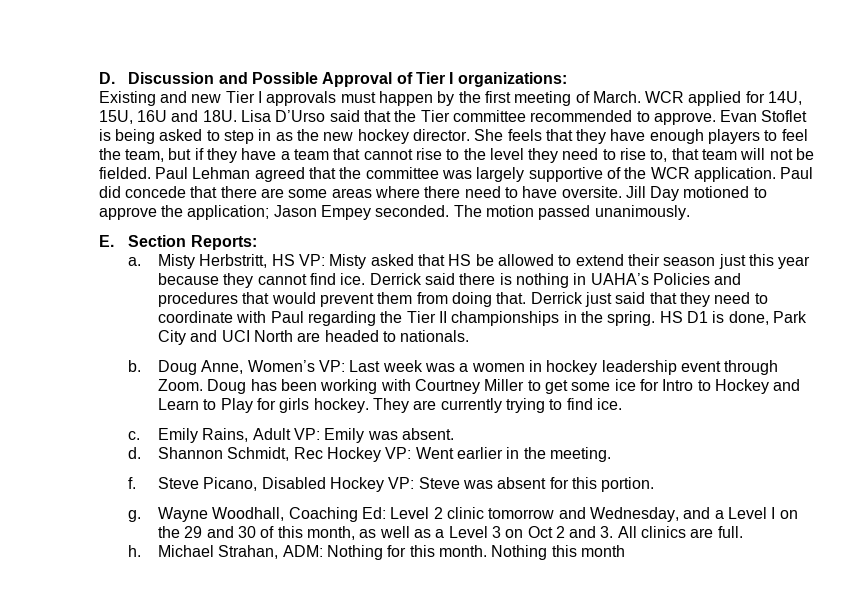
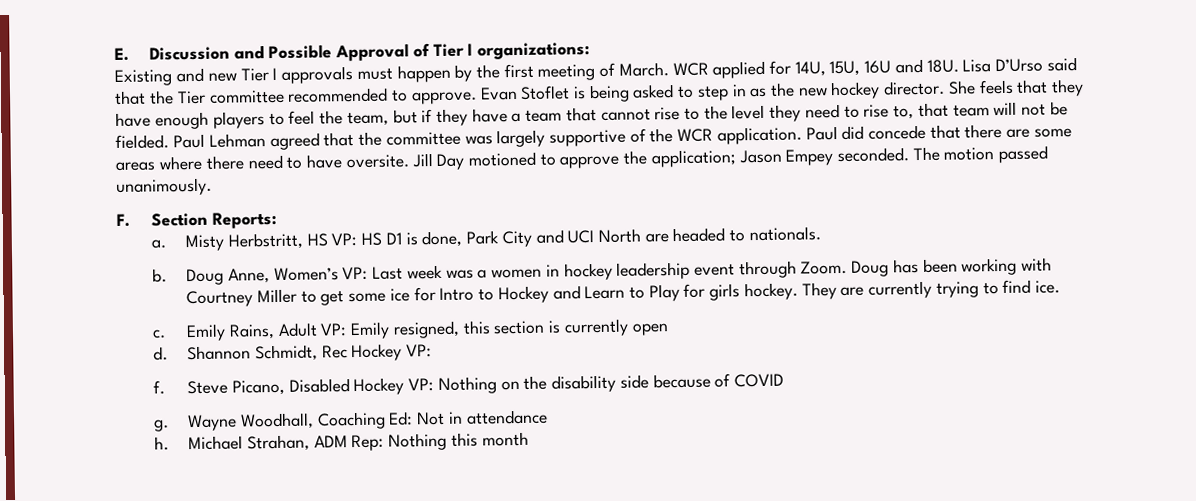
- D. Discussion and Possible Approval of Tier I organizations:
+ E. Discussion and Possible Approval of Tier I organizations:
- E. Section Reports:
+ F. Section Reports:
- Misty Herbstritt, HS VP: Misty asked that HS be allowed to extend their season just this year because they cannot find ice. Derrick said there is nothing in UAHA’s Policies and procedures that would prevent them from doing that. Derrick just said that they need to coordinate with Paul regarding the Tier II championships in the spring. HS D1 is done, Park City and UCI North are headed to nationals.
+ Misty Herbstritt, HS VP: HS D1 is done, Park City and UCI North are headed to nationals.
- Emily Rains, Adult VP: Emily was absent.
+ Emily Rains, Adult VP: Emily resigned, this section is currently open
- Shannon Schmidt, Rec Hockey VP: Went earlier in the meeting.
+ Shannon Schmidt, Rec Hockey VP:
- Steve Picano, Disabled Hockey VP: Steve was absent for this portion.
+ Steve Picano, Disabled Hockey VP: Nothing on the disability side because of COVID
- Wayne Woodhall, Coaching Ed: Level 2 clinic tomorrow and Wednesday, and a Level I on the 29 and 30 of this month, as well as a Level 3 on Oct 2 and 3. All clinics are full.
- h. Michael Strahan, ADM: Nothing for this month. Nothing this month
+ Wayne Woodhall, Coaching Ed: Not in attendance
+ h. Michael Strahan, ADM Rep: Nothing this month

